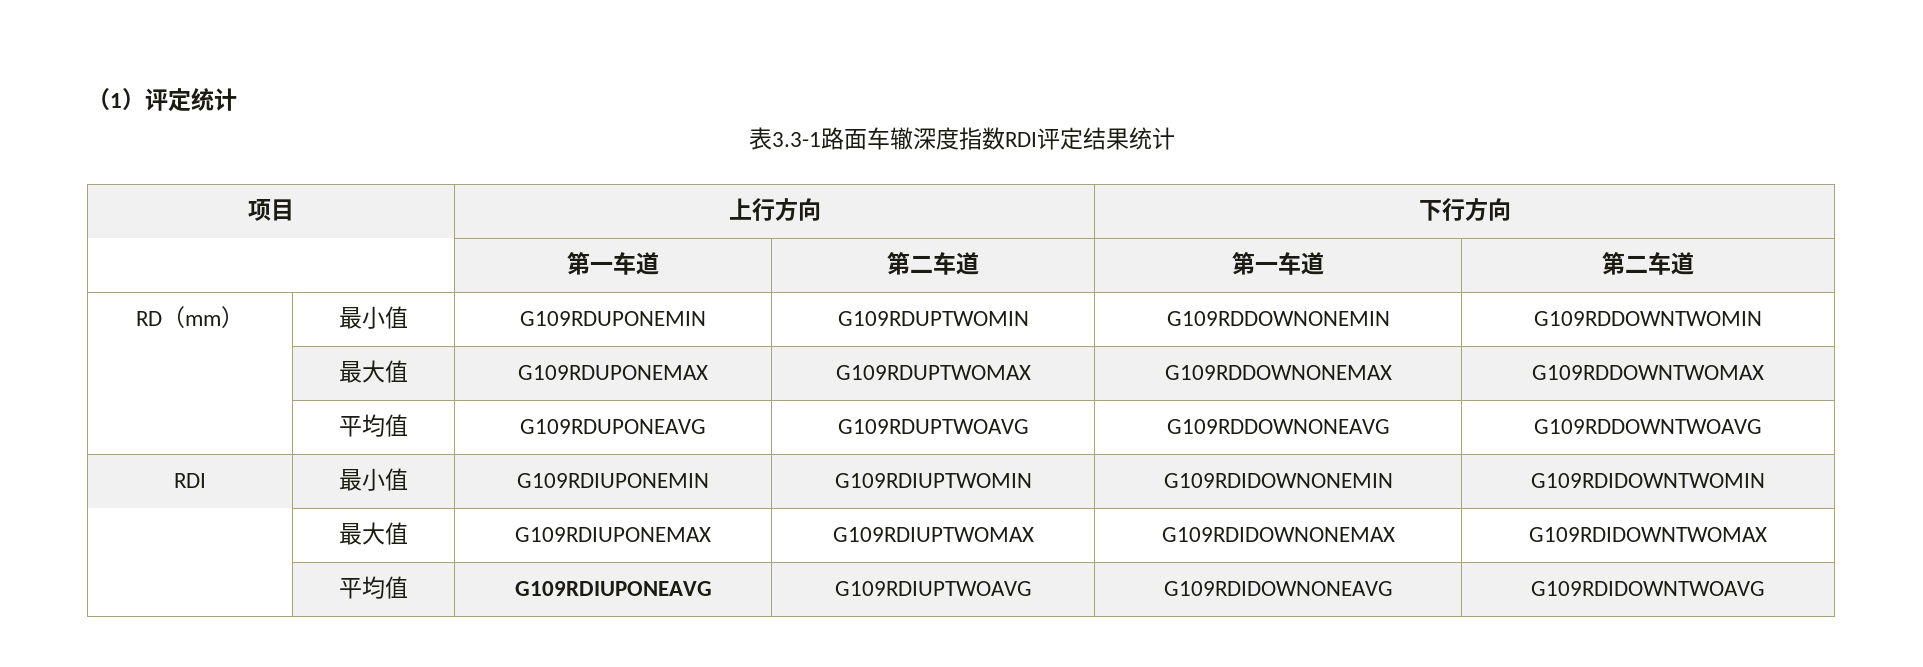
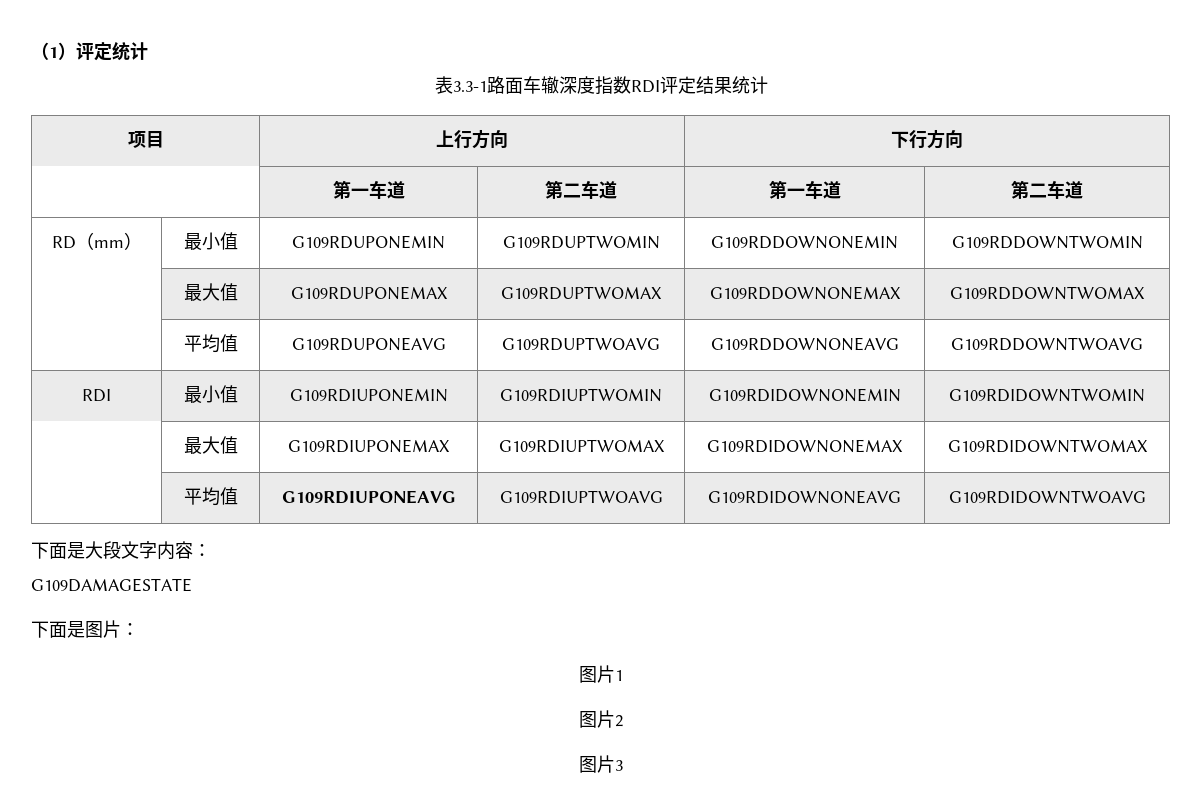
+ 下面是大段文字内容：
+ G109DAMAGESTATE
+ 下面是图片：
+ 图片1
+ 图片2
+ 图片3

